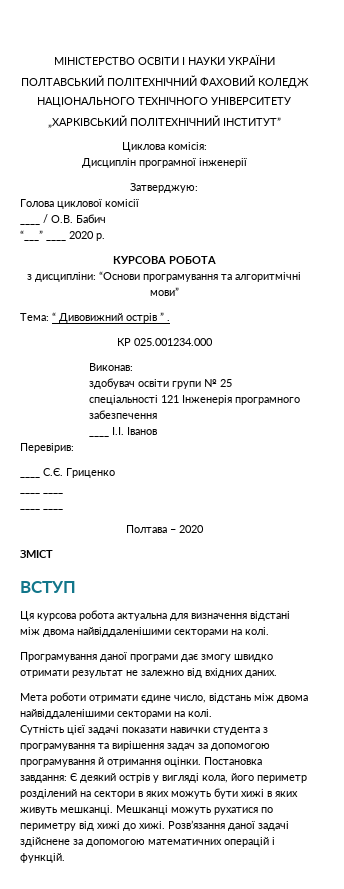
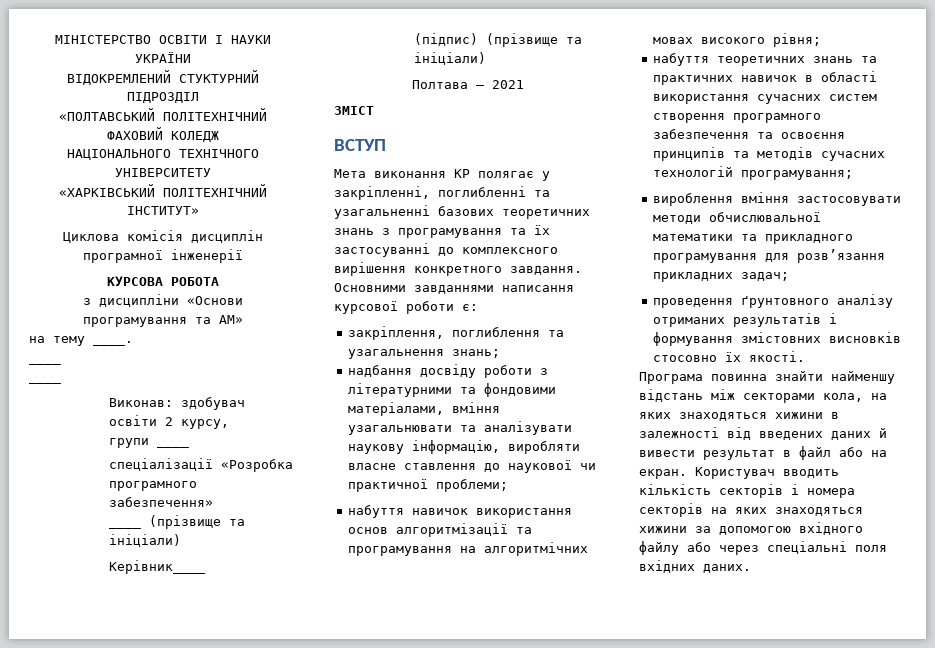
- ПОЛТАВСЬКИЙ ПОЛІТЕХНІЧНИЙ ФАХОВИЙ КОЛЕДЖ
+ ВІДОКРЕМЛЕНИЙ СТУКТУРНИЙ ПІДРОЗДІЛ
+ «ПОЛТАВСЬКИЙ ПОЛІТЕХНІЧНИЙ ФАХОВИЙ КОЛЕДЖ
- „ХАРКІВСЬКИЙ ПОЛІТЕХНІЧНИЙ ІНСТИТУТ”
+ «ХАРКІВСЬКИЙ ПОЛІТЕХНІЧНИЙ ІНСТИТУТ»
- Циклова комісія:
- Дисциплін програмної інженерії
+ Циклова комісія дисциплін програмної інженерії
- Затверджую:
- Голова циклової комісії
- ____ / О.В. Бабич
- “___” ____ 2020 р.
  КУРСОВА РОБОТА
- з дисципліни: “Основи програмування та алгоритмічні мови”
- Тема: “ Дивовижний острів ” .
- КР 025.001234.000
- Виконав:
- здобувач освіти групи № 25
- спеціальності 121 Інженерія програмного забезпечення
- ____ І.І. Іванов
- Перевірив:
- ____ С.Є. Гриценко
- ____ ____
- ____ ____
+ з дисципліни «Основи програмування та АМ»
+ на тему ____.
+ ____
+ ____
+ Виконав: здобувач освіти 2 курсу,
+ групи ____
+ спеціалізації «Розробка програмного забезпечення»
+ ____ (прізвище та ініціали)
+ Керівник____
+ (підпис) (прізвище та ініціали)
- Полтава – 2020
+ Полтава – 2021
- Ця курсова робота актуальна для визначення відстані між двома найвіддаленішими секторами на колі.
- Програмування даної програми дає змогу швидко отримати результат не залежно від вхідних даних.
- Мета роботи отримати єдине число, відстань між двома найвіддаленішими секторами на колі.
- Сутність цієї задачі показати навички студента з програмування та вирішення задач за допомогою програмування й отримання оцінки. Постановка завдання: Є деякий острів у вигляді кола, його периметр розділений на сектори в яких можуть бути хижі в яких живуть мешканці. Мешканці можуть рухатися по периметру від хижі до хижі. Розв’язання даної задачі здійснене за допомогою математичних операцій і функцій.
+ Мета виконання КР полягає у закріпленні, поглибленні та узагальненні базових теоретичних знань з програмування та їх застосуванні до комплексного вирішення конкретного завдання. Основними завданнями написання курсової роботи є:
+ закріплення, поглиблення та узагальнення знань;
+ надбання досвіду роботи з літературними та фондовими матеріалами, вміння узагальнювати та аналізувати наукову інформацію, виробляти власне ставлення до наукової чи практичної проблеми;
+ набуття навичок використання основ алгоритмізації та програмування на алгоритмічних мовах високого рівня;
+ набуття теоретичних знань та практичних навичок в області використання сучасних систем створення програмного забезпечення та освоєння принципів та методів сучасних технологій програмування;
+ вироблення вміння застосовувати методи обчислювальної математики та прикладного програмування для розв’язання прикладних задач;
+ проведення ґрунтовного аналізу отриманих результатів і формування змістовних висновків стосовно їх якості.
+ Програма повинна знайти найменшу відстань між секторами кола, на яких знаходяться хижини в залежності від введених даних й вивести результат в файл або на екран. Користувач вводить кількість секторів і номера секторів на яких знаходяться хижини за допомогою вхідного файлу або через спеціальні поля вхідних даних.

